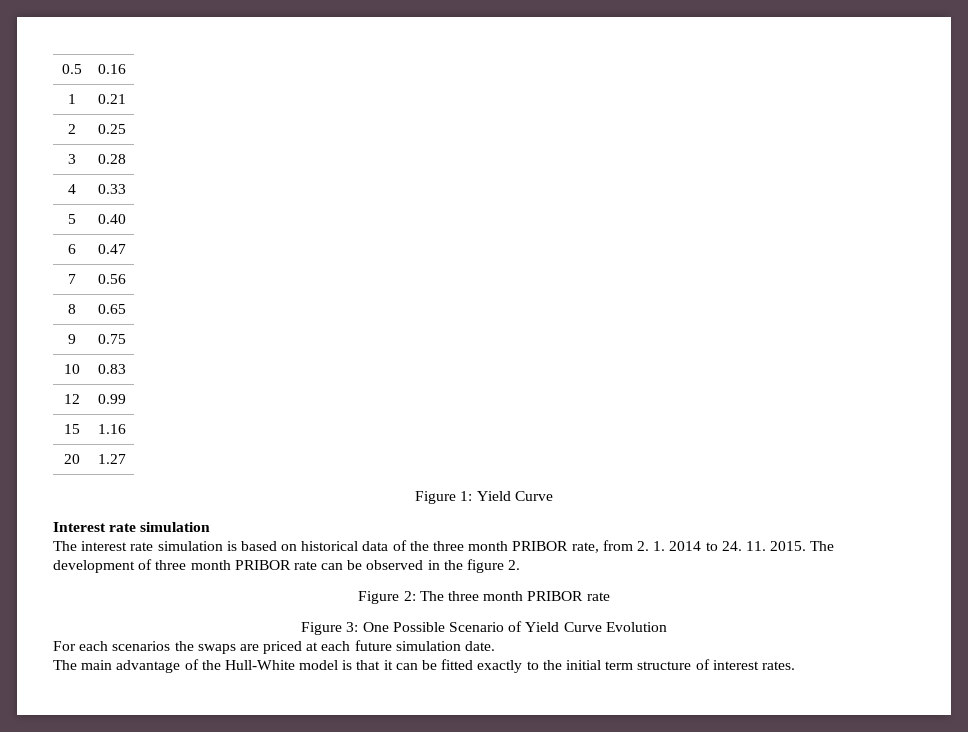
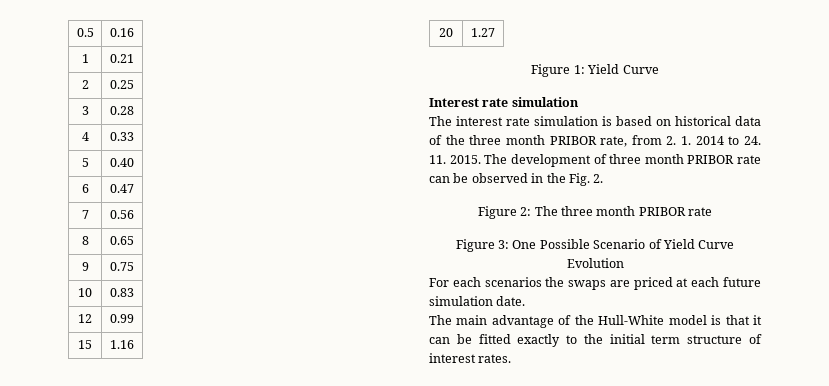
- The development of three month PRIBOR rate can be observed in the figure 2.
+ The development of three month PRIBOR rate can be observed in the Fig. 2.

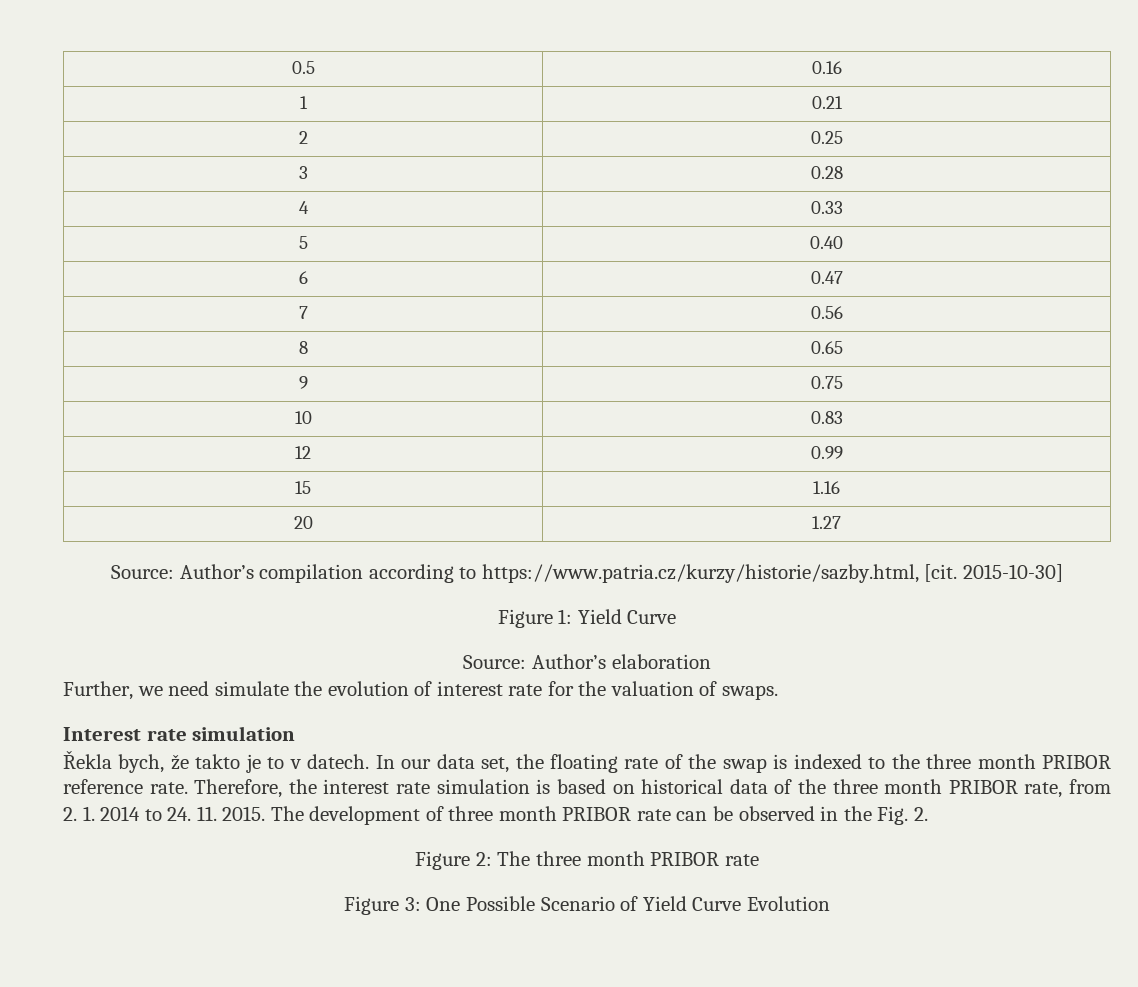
+ Source: Author’s compilation according to https://www.patria.cz/kurzy/historie/sazby.html, [cit. 2015-10-30]
  Figure 1: Yield Curve
+ Source: Author’s elaboration
+ Further, we need simulate the evolution of interest rate for the valuation of swaps.
  Interest rate simulation
- The interest rate simulation is based on historical data of the three month PRIBOR rate, from 2. 1. 2014 to 24. 11. 2015.
+ Řekla bych, že takto je to v datech. In our data set, the floating rate of the swap is indexed to the three month PRIBOR reference rate. Therefore, the interest rate simulation is based on historical data of the three month PRIBOR rate, from 2. 1. 2014 to 24. 11. 2015.
- For each scenarios the swaps are priced at each future simulation date.
- The main advantage of the Hull-White model is that it can be fitted exactly to the initial term structure of interest rates.

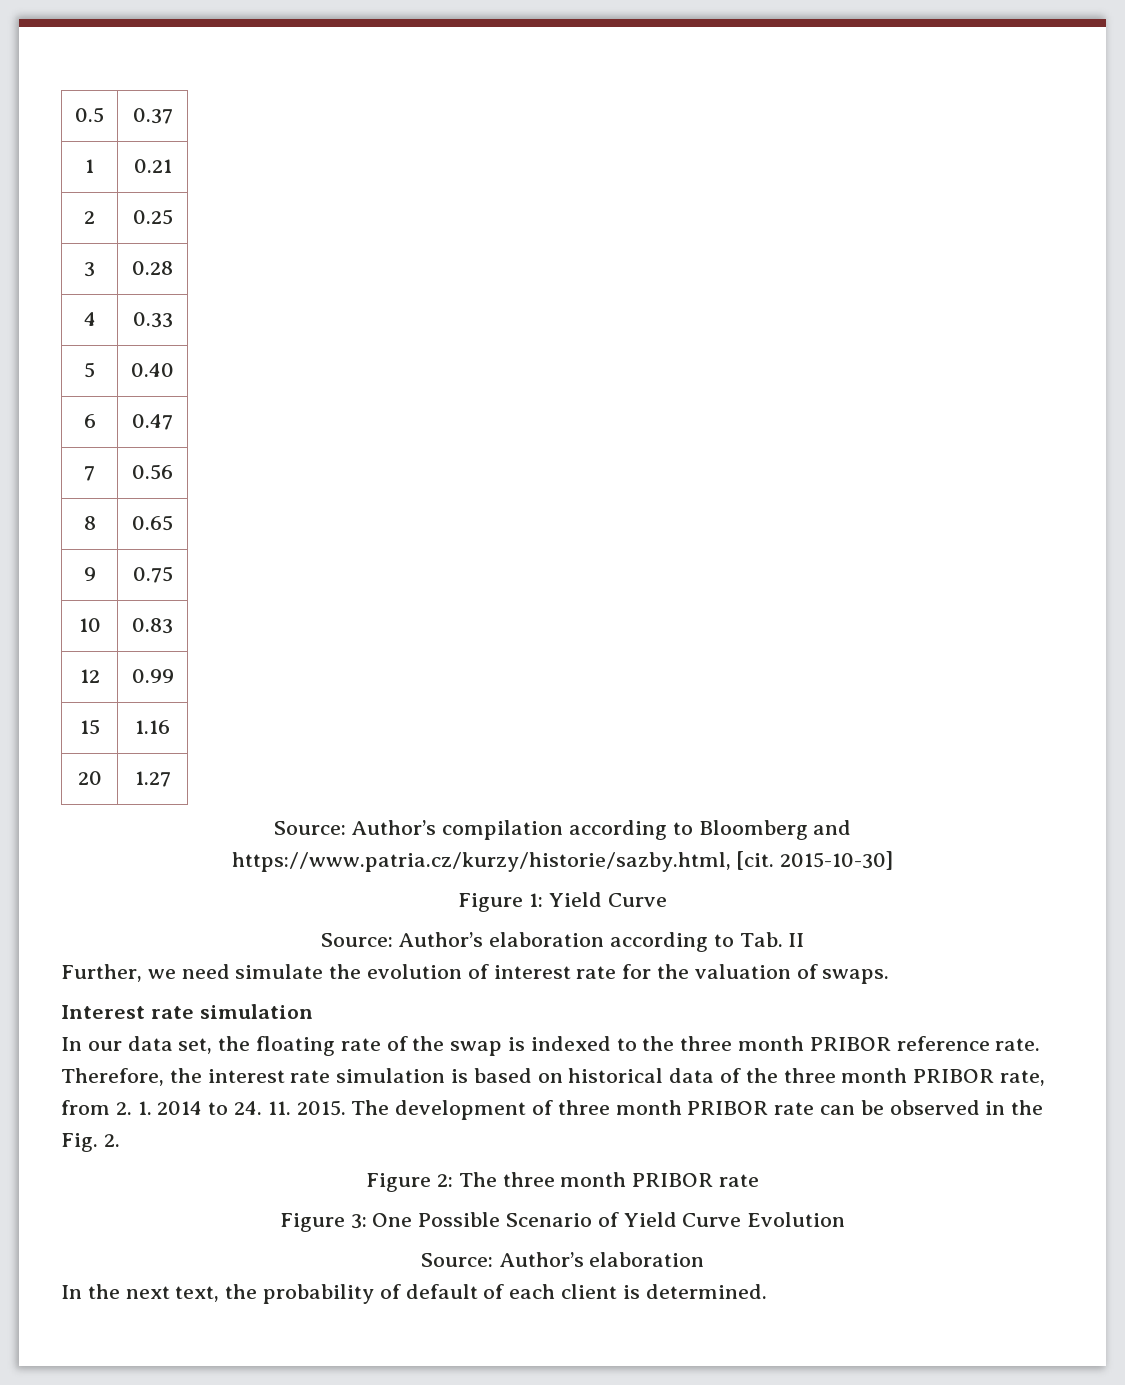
- 0.5 | 0.16
+ 0.5 | 0.37
- Source: Author’s compilation according to https://www.patria.cz/kurzy/historie/sazby.html, [cit. 2015-10-30]
+ Source: Author’s compilation according to Bloomberg and https://www.patria.cz/kurzy/historie/sazby.html, [cit. 2015-10-30]
- Source: Author’s elaboration
+ Source: Author’s elaboration according to Tab. II
- Řekla bych, že takto je to v datech.
  Figure 3: One Possible Scenario of Yield Curve Evolution
+ Source: Author’s elaboration
+ In the next text, the probability of default of each client is determined.

